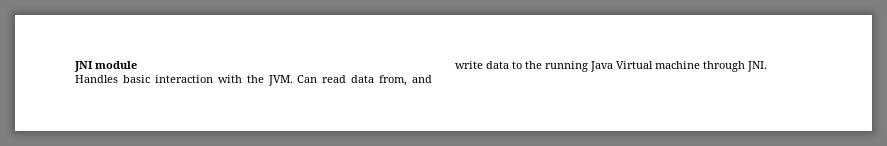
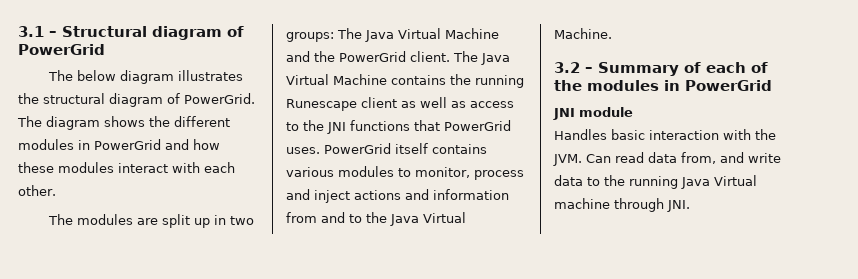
+ 3.1 – Structural diagram of PowerGrid
+ The below diagram illustrates the structural diagram of PowerGrid. The diagram shows the different modules in PowerGrid and how these modules interact with each other.
+ The modules are split up in two groups: The Java Virtual Machine and the PowerGrid client. The Java Virtual Machine contains the running Runescape client as well as access to the JNI functions that PowerGrid uses. PowerGrid itself contains various modules to monitor, process and inject actions and information from and to the Java Virtual Machine.
+ 3.2 – Summary of each of the modules in PowerGrid

